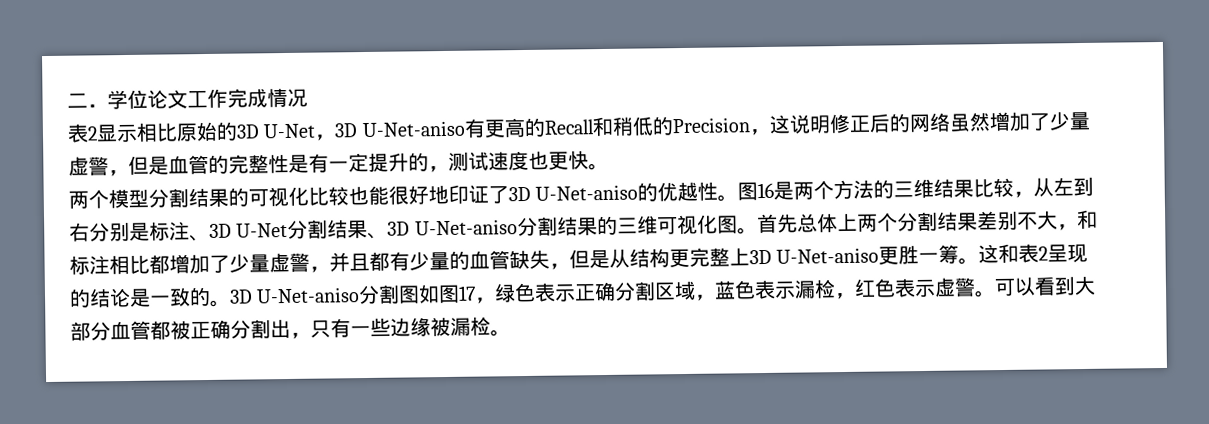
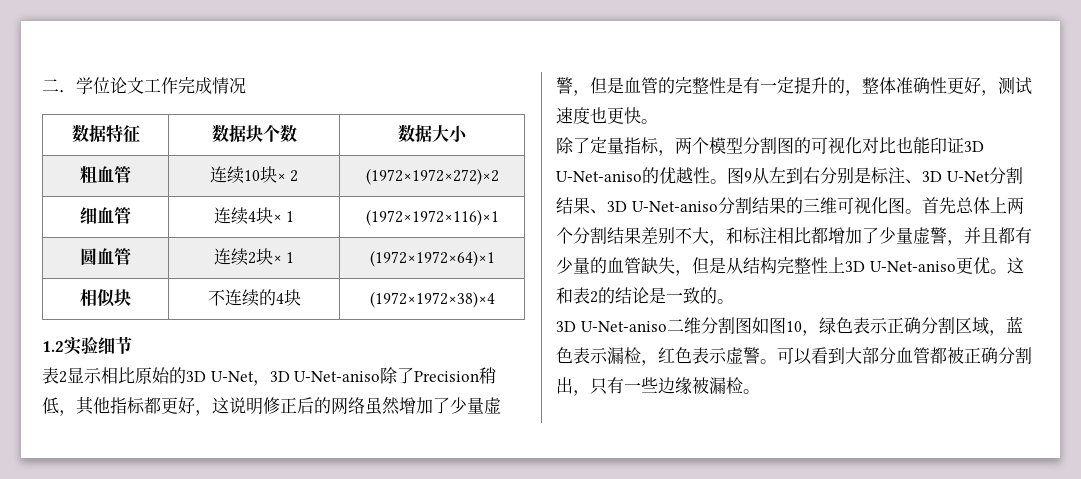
+ 数据特征 | 数据块个数 | 数据大小
+ 粗血管 | 连续10块× 2 | (1972×1972×272)×2
+ 细血管 | 连续4块× 1 | (1972×1972×116)×1
+ 圆血管 | 连续2块× 1 | (1972×1972×64)×1
+ 相似块 | 不连续的4块 | (1972×1972×38)×4
+ 1.2实验细节
- 表2显示相比原始的3D U-Net，3D U-Net-aniso有更高的Recall和稍低的Precision，这说明修正后的网络虽然增加了少量虚警，但是血管的完整性是有一定提升的，测试速度也更快。
+ 表2显示相比原始的3D U-Net，3D U-Net-aniso除了Precision稍低，其他指标都更好，这说明修正后的网络虽然增加了少量虚警，但是血管的完整性是有一定提升的，整体准确性更好，测试速度也更快。
- 两个模型分割结果的可视化比较也能很好地印证了3D U-Net-aniso的优越性。
+ 除了定量指标，两个模型分割图的可视化对比也能印证3D U-Net-aniso的优越性。
- 图16是两个方法的三维结果比较，从左到右分别是标注、3D U-Net分割结果、3D U-Net-aniso分割结果的三维可视化图。
+ 图9从左到右分别是标注、3D U-Net分割结果、3D U-Net-aniso分割结果的三维可视化图。
- 首先总体上两个分割结果差别不大，和标注相比都增加了少量虚警，并且都有少量的血管缺失，但是从结构更完整上3D U-Net-aniso更胜一筹。
+ 首先总体上两个分割结果差别不大，和标注相比都增加了少量虚警，并且都有少量的血管缺失，但是从结构完整性上3D U-Net-aniso更优。
- 这和表2呈现的结论是一致的。3D U-Net-aniso分割图如图17，绿色表示正确分割区域，蓝色表示漏检，红色表示虚警。
+ 这和表2的结论是一致的。
+ 3D U-Net-aniso二维分割图如图10，绿色表示正确分割区域，蓝色表示漏检，红色表示虚警。

